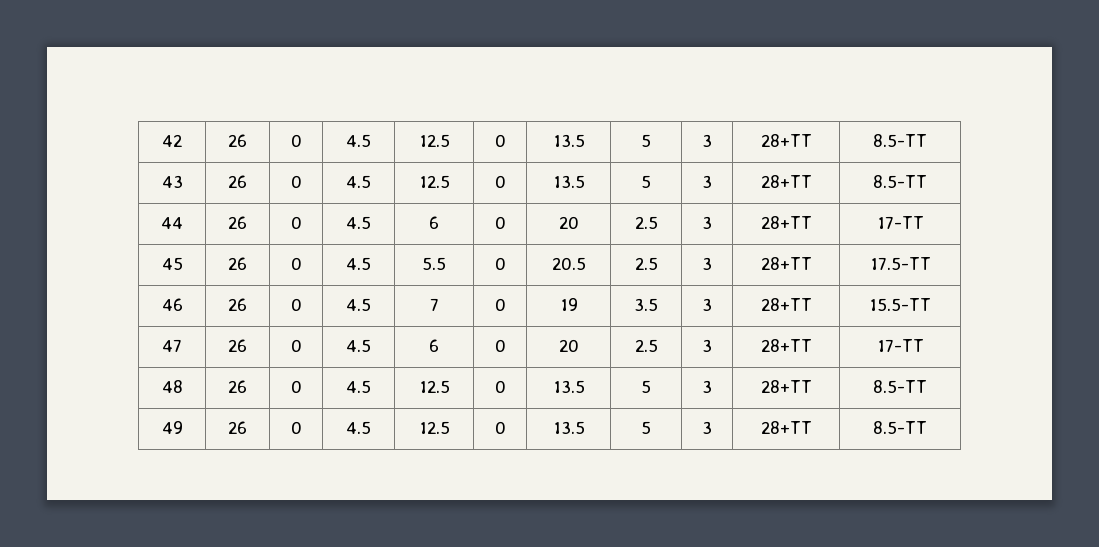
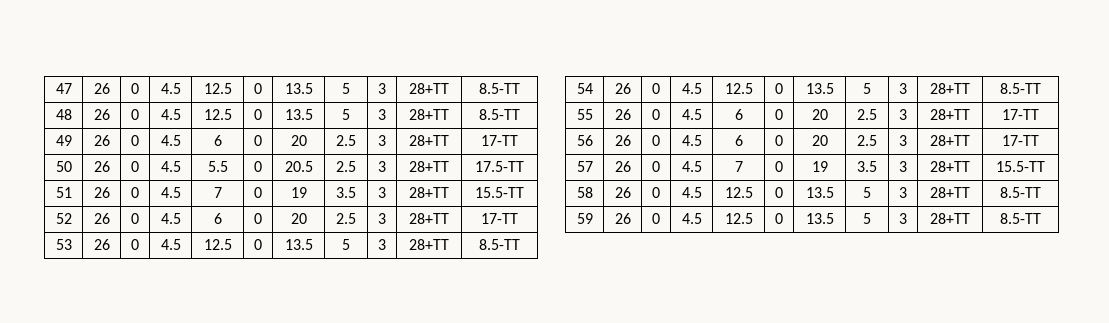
- 42 | 26 | 0 | 4.5 | 12.5 | 0 | 13.5 | 5 | 3 | 28+TT | 8.5-TT
+ 47 | 26 | 0 | 4.5 | 12.5 | 0 | 13.5 | 5 | 3 | 28+TT | 8.5-TT
- 43 | 26 | 0 | 4.5 | 12.5 | 0 | 13.5 | 5 | 3 | 28+TT | 8.5-TT
- 44 | 26 | 0 | 4.5 | 6 | 0 | 20 | 2.5 | 3 | 28+TT | 17-TT
- 45 | 26 | 0 | 4.5 | 5.5 | 0 | 20.5 | 2.5 | 3 | 28+TT | 17.5-TT
- 46 | 26 | 0 | 4.5 | 7 | 0 | 19 | 3.5 | 3 | 28+TT | 15.5-TT
- 47 | 26 | 0 | 4.5 | 6 | 0 | 20 | 2.5 | 3 | 28+TT | 17-TT
- 49 | 26 | 0 | 4.5 | 12.5 | 0 | 13.5 | 5 | 3 | 28+TT | 8.5-TT
+ 49 | 26 | 0 | 4.5 | 6 | 0 | 20 | 2.5 | 3 | 28+TT | 17-TT
+ 50 | 26 | 0 | 4.5 | 5.5 | 0 | 20.5 | 2.5 | 3 | 28+TT | 17.5-TT
+ 51 | 26 | 0 | 4.5 | 7 | 0 | 19 | 3.5 | 3 | 28+TT | 15.5-TT
+ 52 | 26 | 0 | 4.5 | 6 | 0 | 20 | 2.5 | 3 | 28+TT | 17-TT
+ 53 | 26 | 0 | 4.5 | 12.5 | 0 | 13.5 | 5 | 3 | 28+TT | 8.5-TT
+ 54 | 26 | 0 | 4.5 | 12.5 | 0 | 13.5 | 5 | 3 | 28+TT | 8.5-TT
+ 55 | 26 | 0 | 4.5 | 6 | 0 | 20 | 2.5 | 3 | 28+TT | 17-TT
+ 56 | 26 | 0 | 4.5 | 6 | 0 | 20 | 2.5 | 3 | 28+TT | 17-TT
+ 57 | 26 | 0 | 4.5 | 7 | 0 | 19 | 3.5 | 3 | 28+TT | 15.5-TT
+ 58 | 26 | 0 | 4.5 | 12.5 | 0 | 13.5 | 5 | 3 | 28+TT | 8.5-TT
+ 59 | 26 | 0 | 4.5 | 12.5 | 0 | 13.5 | 5 | 3 | 28+TT | 8.5-TT

